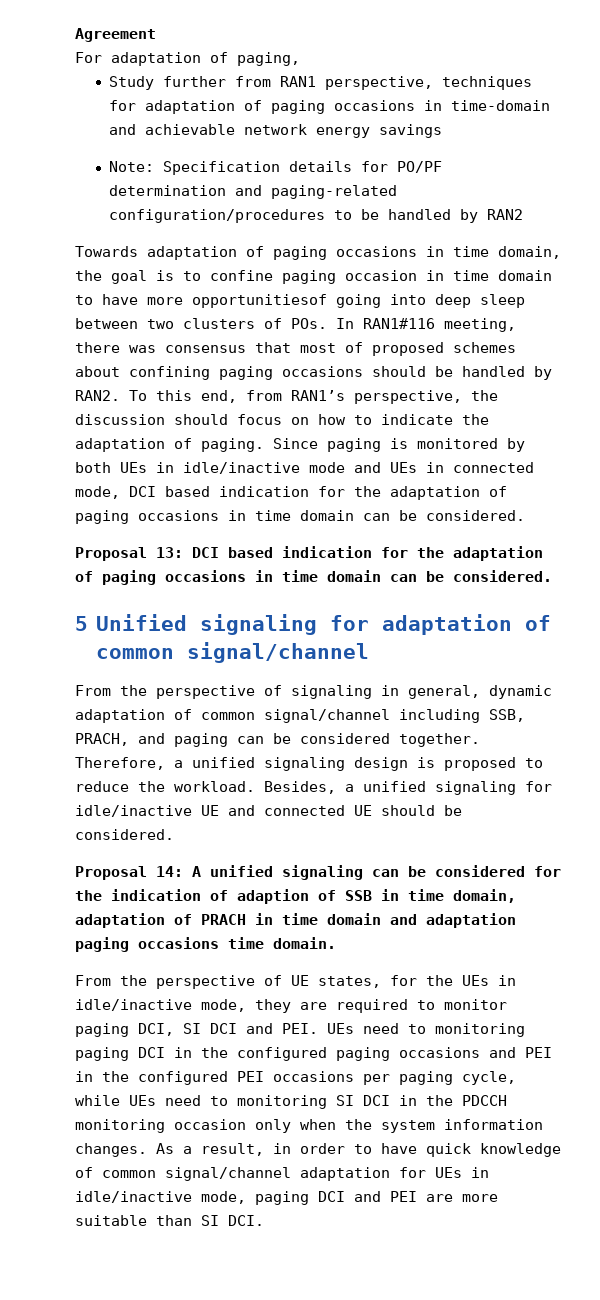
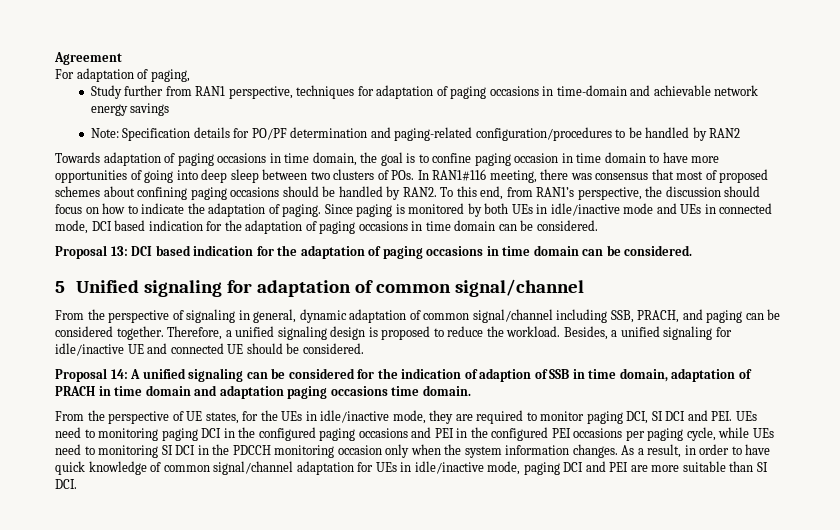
- Towards adaptation of paging occasions in time domain, the goal is to confine paging occasion in time domain to have more opportunitiesof going into deep sleep between two clusters of POs. In RAN1#116 meeting, there was consensus that most of proposed schemes about confining paging occasions should be handled by RAN2.
+ Towards adaptation of paging occasions in time domain, the goal is to confine paging occasion in time domain to have more opportunities of going into deep sleep between two clusters of POs. In RAN1#116 meeting, there was consensus that most of proposed schemes about confining paging occasions should be handled by RAN2.

